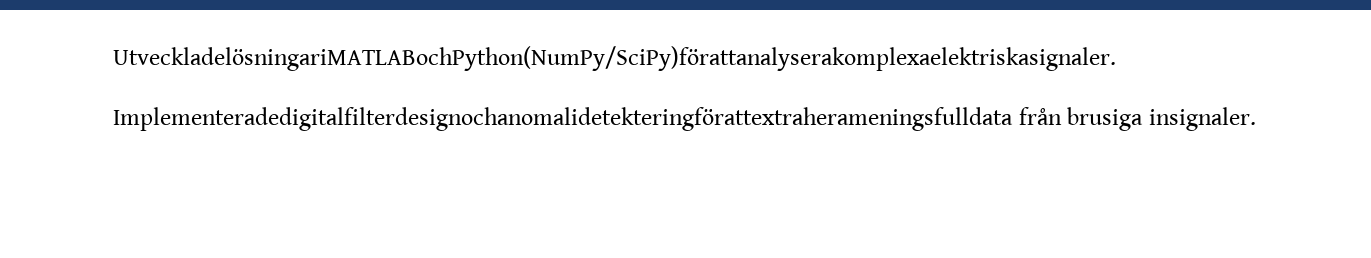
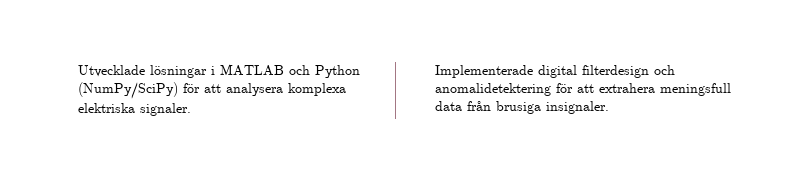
- UtveckladelösningariMATLABochPython(NumPy/SciPy)förattanalyserakomplexaelektriskasignaler.
- Implementeradedigitalfilterdesignochanomalidetekteringförattextraherameningsfulldata från brusiga insignaler.
+ Utvecklade lösningar i MATLAB och Python (NumPy/SciPy) för att analysera komplexa elektriska signaler.
+ Implementerade digital filterdesign och anomalidetektering för att extrahera meningsfull data från brusiga insignaler.

